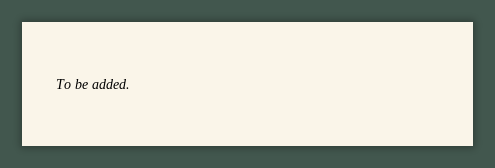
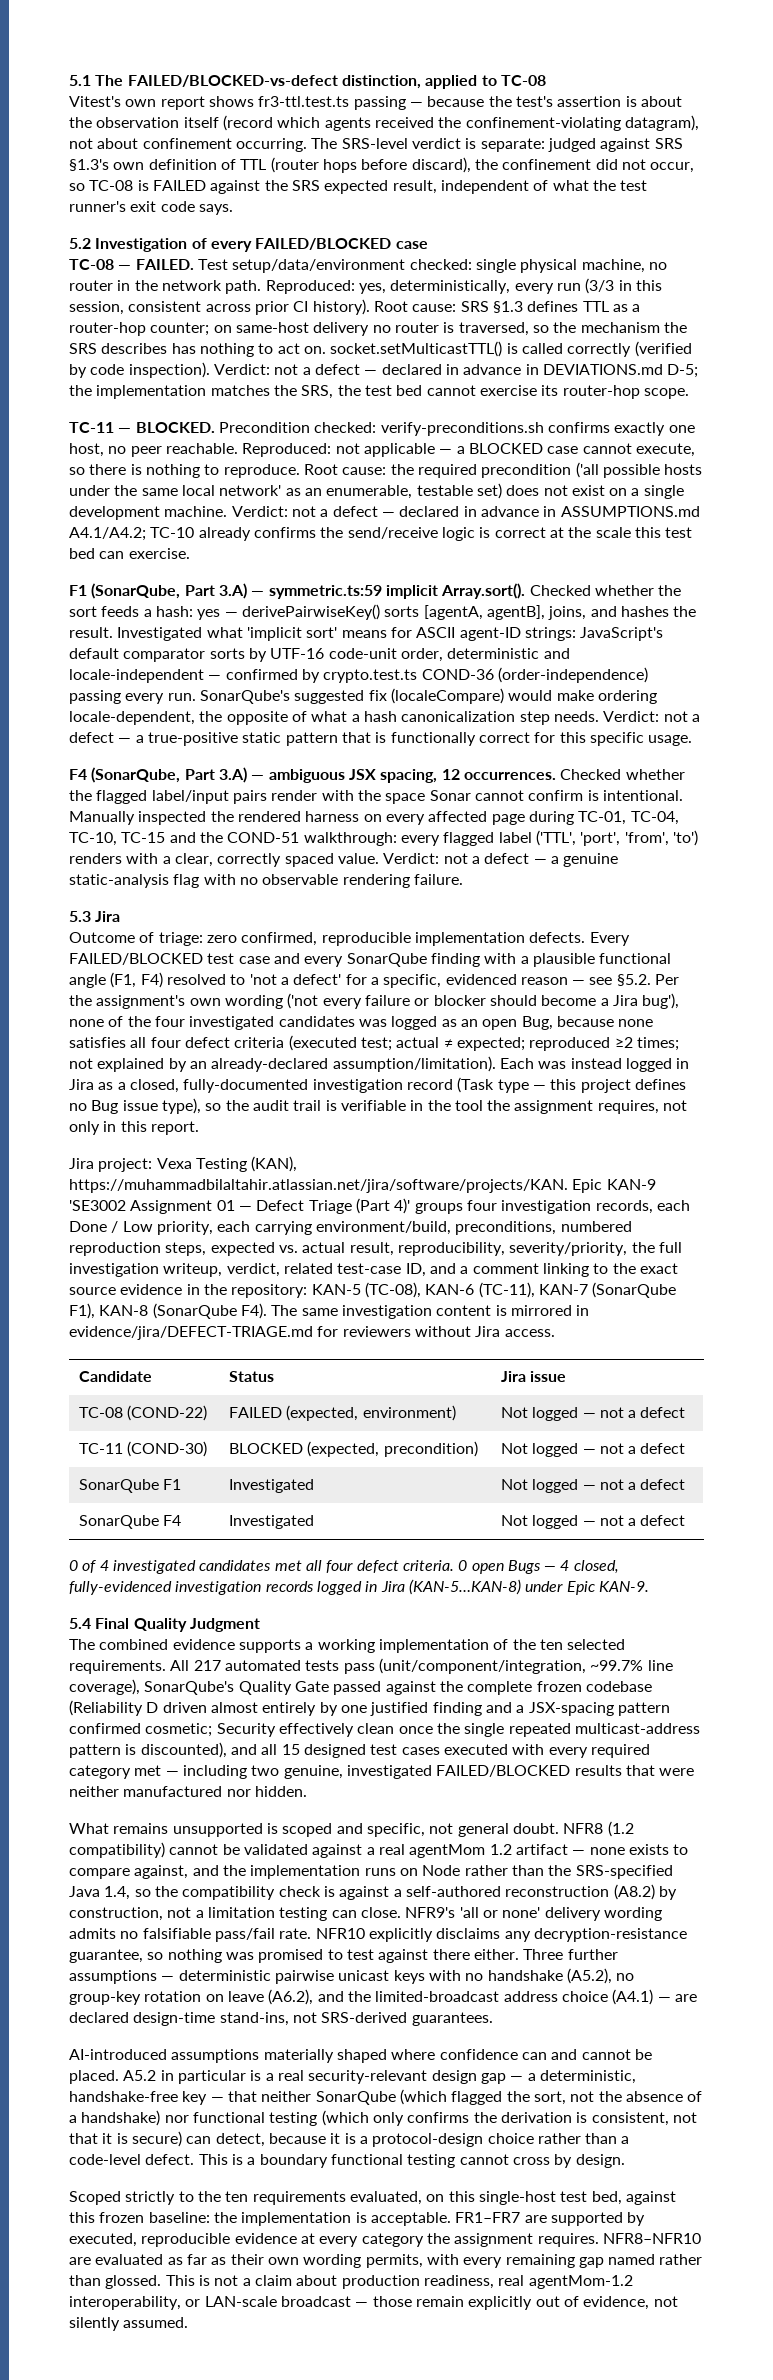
- To be added.
+ 5.1 The FAILED/BLOCKED-vs-defect distinction, applied to TC-08
+ Vitest's own report shows fr3-ttl.test.ts passing — because the test's assertion is about the observation itself (record which agents received the confinement-violating datagram), not about confinement occurring. The SRS-level verdict is separate: judged against SRS §1.3's own definition of TTL (router hops before discard), the confinement did not occur, so TC-08 is FAILED against the SRS expected result, independent of what the test runner's exit code says.
+ 5.2 Investigation of every FAILED/BLOCKED case
+ TC-08 — FAILED. Test setup/data/environment checked: single physical machine, no router in the network path. Reproduced: yes, deterministically, every run (3/3 in this session, consistent across prior CI history). Root cause: SRS §1.3 defines TTL as a router-hop counter; on same-host delivery no router is traversed, so the mechanism the SRS describes has nothing to act on. socket.setMulticastTTL() is called correctly (verified by code inspection). Verdict: not a defect — declared in advance in DEVIATIONS.md D-5; the implementation matches the SRS, the test bed cannot exercise its router-hop scope.
+ TC-11 — BLOCKED. Precondition checked: verify-preconditions.sh confirms exactly one host, no peer reachable. Reproduced: not applicable — a BLOCKED case cannot execute, so there is nothing to reproduce. Root cause: the required precondition ('all possible hosts under the same local network' as an enumerable, testable set) does not exist on a single development machine. Verdict: not a defect — declared in advance in ASSUMPTIONS.md A4.1/A4.2; TC-10 already confirms the send/receive logic is correct at the scale this test bed can exercise.
+ F1 (SonarQube, Part 3.A) — symmetric.ts:59 implicit Array.sort(). Checked whether the sort feeds a hash: yes — derivePairwiseKey() sorts [agentA, agentB], joins, and hashes the result. Investigated what 'implicit sort' means for ASCII agent-ID strings: JavaScript's default comparator sorts by UTF-16 code-unit order, deterministic and locale-independent — confirmed by crypto.test.ts COND-36 (order-independence) passing every run. SonarQube's suggested fix (localeCompare) would make ordering locale-dependent, the opposite of what a hash canonicalization step needs. Verdict: not a defect — a true-positive static pattern that is functionally correct for this specific usage.
+ F4 (SonarQube, Part 3.A) — ambiguous JSX spacing, 12 occurrences. Checked whether the flagged label/input pairs render with the space Sonar cannot confirm is intentional. Manually inspected the rendered harness on every affected page during TC-01, TC-04, TC-10, TC-15 and the COND-51 walkthrough: every flagged label ('TTL', 'port', 'from', 'to') renders with a clear, correctly spaced value. Verdict: not a defect — a genuine static-analysis flag with no observable rendering failure.
+ 5.3 Jira
+ Outcome of triage: zero confirmed, reproducible implementation defects. Every FAILED/BLOCKED test case and every SonarQube finding with a plausible functional angle (F1, F4) resolved to 'not a defect' for a specific, evidenced reason — see §5.2. Per the assignment's own wording ('not every failure or blocker should become a Jira bug'), none of the four investigated candidates was logged as an open Bug, because none satisfies all four defect criteria (executed test; actual ≠ expected; reproduced ≥2 times; not explained by an already-declared assumption/limitation). Each was instead logged in Jira as a closed, fully-documented investigation record (Task type — this project defines no Bug issue type), so the audit trail is verifiable in the tool the assignment requires, not only in this report.
+ Jira project: Vexa Testing (KAN), https://muhammadbilaltahir.atlassian.net/jira/software/projects/KAN. Epic KAN-9 'SE3002 Assignment 01 — Defect Triage (Part 4)' groups four investigation records, each Done / Low priority, each carrying environment/build, preconditions, numbered reproduction steps, expected vs. actual result, reproducibility, severity/priority, the full investigation writeup, verdict, related test-case ID, and a comment linking to the exact source evidence in the repository: KAN-5 (TC-08), KAN-6 (TC-11), KAN-7 (SonarQube F1), KAN-8 (SonarQube F4). The same investigation content is mirrored in evidence/jira/DEFECT-TRIAGE.md for reviewers without Jira access.
+ Candidate | Status | Jira issue
+ TC-08 (COND-22) | FAILED (expected, environment) | Not logged — not a defect
+ TC-11 (COND-30) | BLOCKED (expected, precondition) | Not logged — not a defect
+ SonarQube F1 | Investigated | Not logged — not a defect
+ SonarQube F4 | Investigated | Not logged — not a defect
+ 0 of 4 investigated candidates met all four defect criteria. 0 open Bugs — 4 closed, fully-evidenced investigation records logged in Jira (KAN-5…KAN-8) under Epic KAN-9.
+ 5.4 Final Quality Judgment
+ The combined evidence supports a working implementation of the ten selected requirements. All 217 automated tests pass (unit/component/integration, ~99.7% line coverage), SonarQube's Quality Gate passed against the complete frozen codebase (Reliability D driven almost entirely by one justified finding and a JSX-spacing pattern confirmed cosmetic; Security effectively clean once the single repeated multicast-address pattern is discounted), and all 15 designed test cases executed with every required category met — including two genuine, investigated FAILED/BLOCKED results that were neither manufactured nor hidden.
+ What remains unsupported is scoped and specific, not general doubt. NFR8 (1.2 compatibility) cannot be validated against a real agentMom 1.2 artifact — none exists to compare against, and the implementation runs on Node rather than the SRS-specified Java 1.4, so the compatibility check is against a self-authored reconstruction (A8.2) by construction, not a limitation testing can close. NFR9's 'all or none' delivery wording admits no falsifiable pass/fail rate. NFR10 explicitly disclaims any decryption-resistance guarantee, so nothing was promised to test against there either. Three further assumptions — deterministic pairwise unicast keys with no handshake (A5.2), no group-key rotation on leave (A6.2), and the limited-broadcast address choice (A4.1) — are declared design-time stand-ins, not SRS-derived guarantees.
+ AI-introduced assumptions materially shaped where confidence can and cannot be placed. A5.2 in particular is a real security-relevant design gap — a deterministic, handshake-free key — that neither SonarQube (which flagged the sort, not the absence of a handshake) nor functional testing (which only confirms the derivation is consistent, not that it is secure) can detect, because it is a protocol-design choice rather than a code-level defect. This is a boundary functional testing cannot cross by design.
+ Scoped strictly to the ten requirements evaluated, on this single-host test bed, against this frozen baseline: the implementation is acceptable. FR1–FR7 are supported by executed, reproducible evidence at every category the assignment requires. NFR8–NFR10 are evaluated as far as their own wording permits, with every remaining gap named rather than glossed. This is not a claim about production readiness, real agentMom-1.2 interoperability, or LAN-scale broadcast — those remain explicitly out of evidence, not silently assumed.

